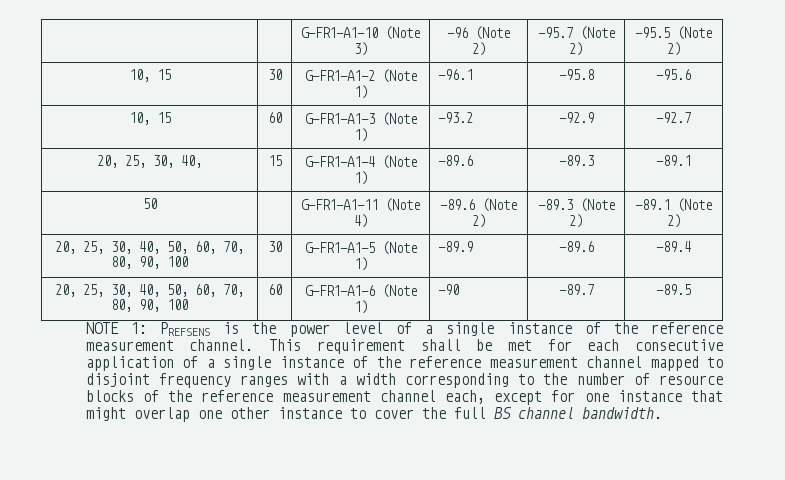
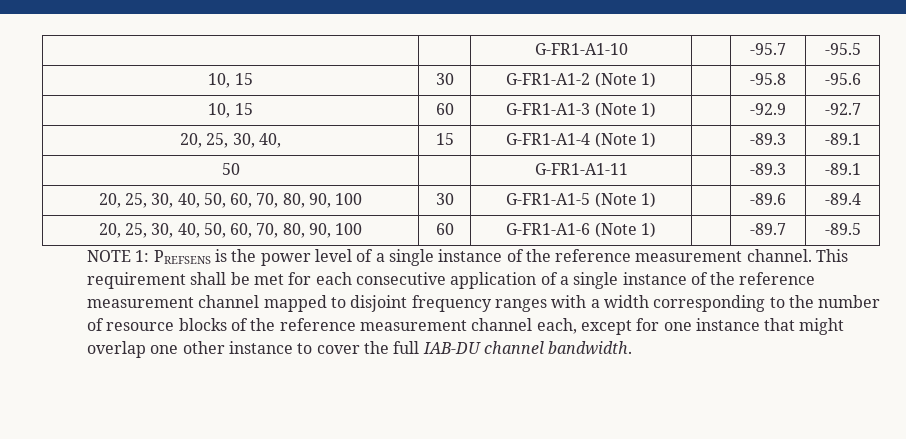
- | | G-FR1-A1-10 (Note 3) | -96 (Note 2) | -95.7 (Note 2) | -95.5 (Note 2)
+ | | G-FR1-A1-10 | | -95.7 | -95.5
- 10, 15 | 30 | G-FR1-A1-2 (Note 1) | -96.1 | -95.8 | -95.6
+ 10, 15 | 30 | G-FR1-A1-2 (Note 1) | | -95.8 | -95.6
- 10, 15 | 60 | G-FR1-A1-3 (Note 1) | -93.2 | -92.9 | -92.7
+ 10, 15 | 60 | G-FR1-A1-3 (Note 1) | | -92.9 | -92.7
- 20, 25, 30, 40, | 15 | G-FR1-A1-4 (Note 1) | -89.6 | -89.3 | -89.1
+ 20, 25, 30, 40, | 15 | G-FR1-A1-4 (Note 1) | | -89.3 | -89.1
- 50 | | G-FR1-A1-11 (Note 4) | -89.6 (Note 2) | -89.3 (Note 2) | -89.1 (Note 2)
+ 50 | | G-FR1-A1-11 | | -89.3 | -89.1
- 20, 25, 30, 40, 50, 60, 70, 80, 90, 100 | 30 | G-FR1-A1-5 (Note 1) | -89.9 | -89.6 | -89.4
+ 20, 25, 30, 40, 50, 60, 70, 80, 90, 100 | 30 | G-FR1-A1-5 (Note 1) | | -89.6 | -89.4
- 20, 25, 30, 40, 50, 60, 70, 80, 90, 100 | 60 | G-FR1-A1-6 (Note 1) | -90 | -89.7 | -89.5
+ 20, 25, 30, 40, 50, 60, 70, 80, 90, 100 | 60 | G-FR1-A1-6 (Note 1) | | -89.7 | -89.5
- This requirement shall be met for each consecutive application of a single instance of the reference measurement channel mapped to disjoint frequency ranges with a width corresponding to the number of resource blocks of the reference measurement channel each, except for one instance that might overlap one other instance to cover the full BS channel bandwidth.
+ This requirement shall be met for each consecutive application of a single instance of the reference measurement channel mapped to disjoint frequency ranges with a width corresponding to the number of resource blocks of the reference measurement channel each, except for one instance that might overlap one other instance to cover the full IAB-DU channel bandwidth.

